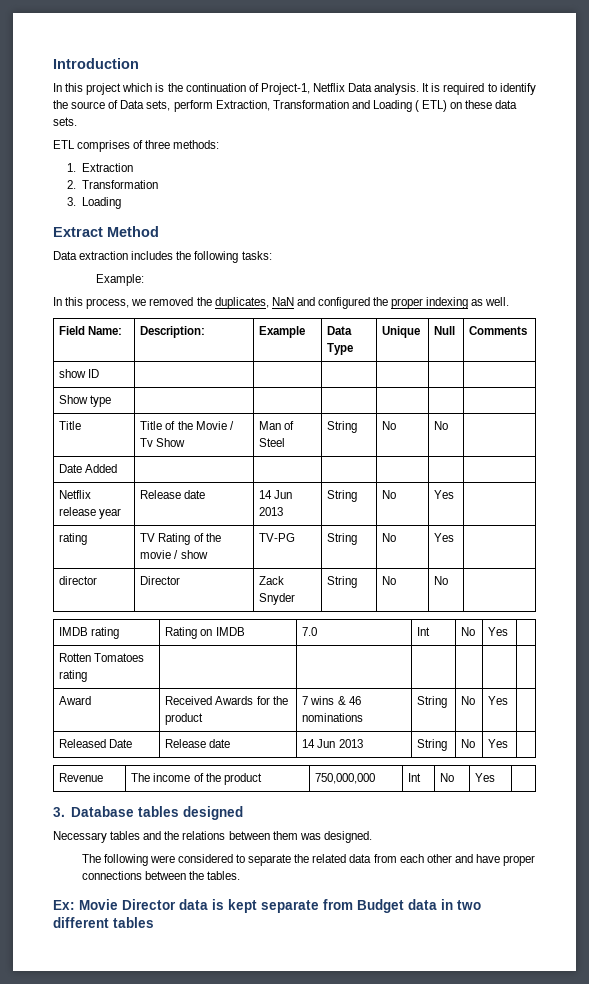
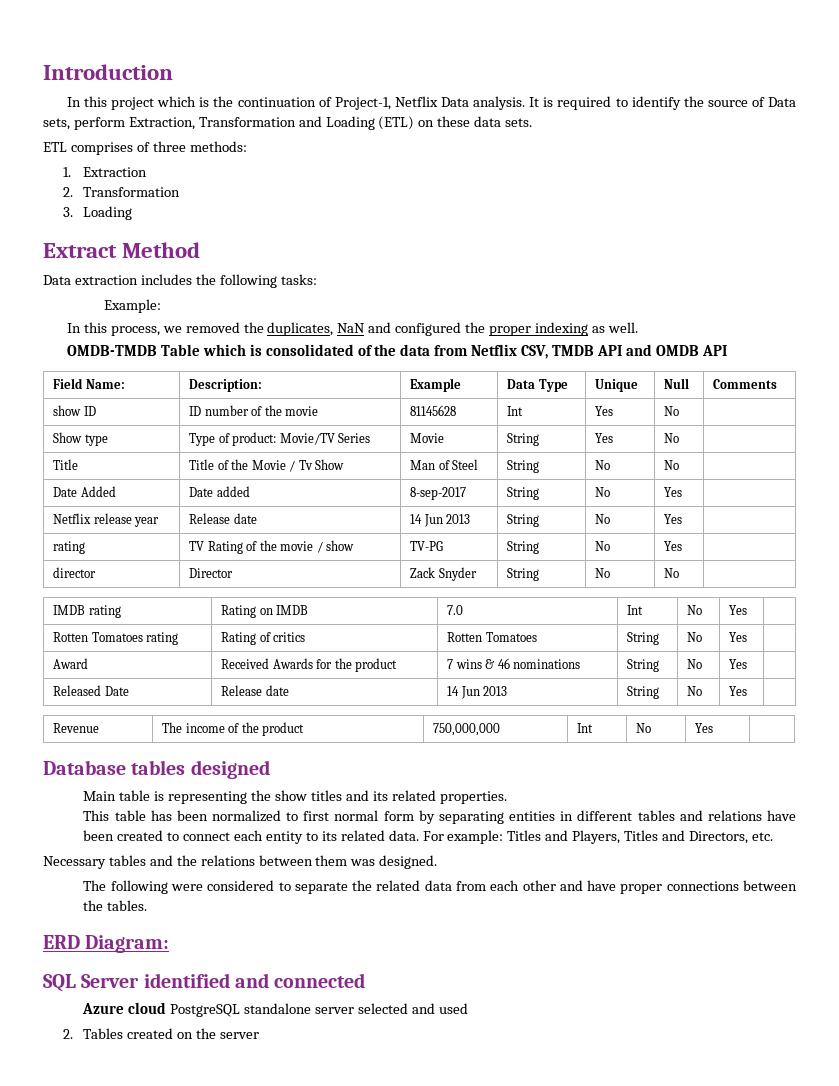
- It is required to identify the source of Data sets, perform Extraction, Transformation and Loading ( ETL) on these data sets.
+ It is required to identify the source of Data sets, perform Extraction, Transformation and Loading (ETL) on these data sets.
+ OMDB-TMDB Table which is consolidated of the data from Netflix CSV, TMDB API and OMDB API
- show ID | | | | | |
- Show type | | | | | |
+ show ID | ID number of the movie | 81145628 | Int | Yes | No |
+ Show type | Type of product: Movie/TV Series | Movie | String | Yes | No |
- Date Added | | | | | |
+ Date Added | Date added | 8-sep-2017 | String | No | Yes |
- Rotten Tomatoes rating | | | | | |
+ Rotten Tomatoes rating | Rating of critics | Rotten Tomatoes | String | No | Yes |
- 3. Database tables designed
+ Database tables designed
+ Main table is representing the show titles and its related properties.
+ This table has been normalized to first normal form by separating entities in different tables and relations have been created to connect each entity to its related data. For example: Titles and Players, Titles and Directors, etc.
- Ex: Movie Director data is kept separate from Budget data in two different tables
+ ERD Diagram:
+ SQL Server identified and connected
+ Azure cloud PostgreSQL standalone server selected and used
+ 2. Tables created on the server

